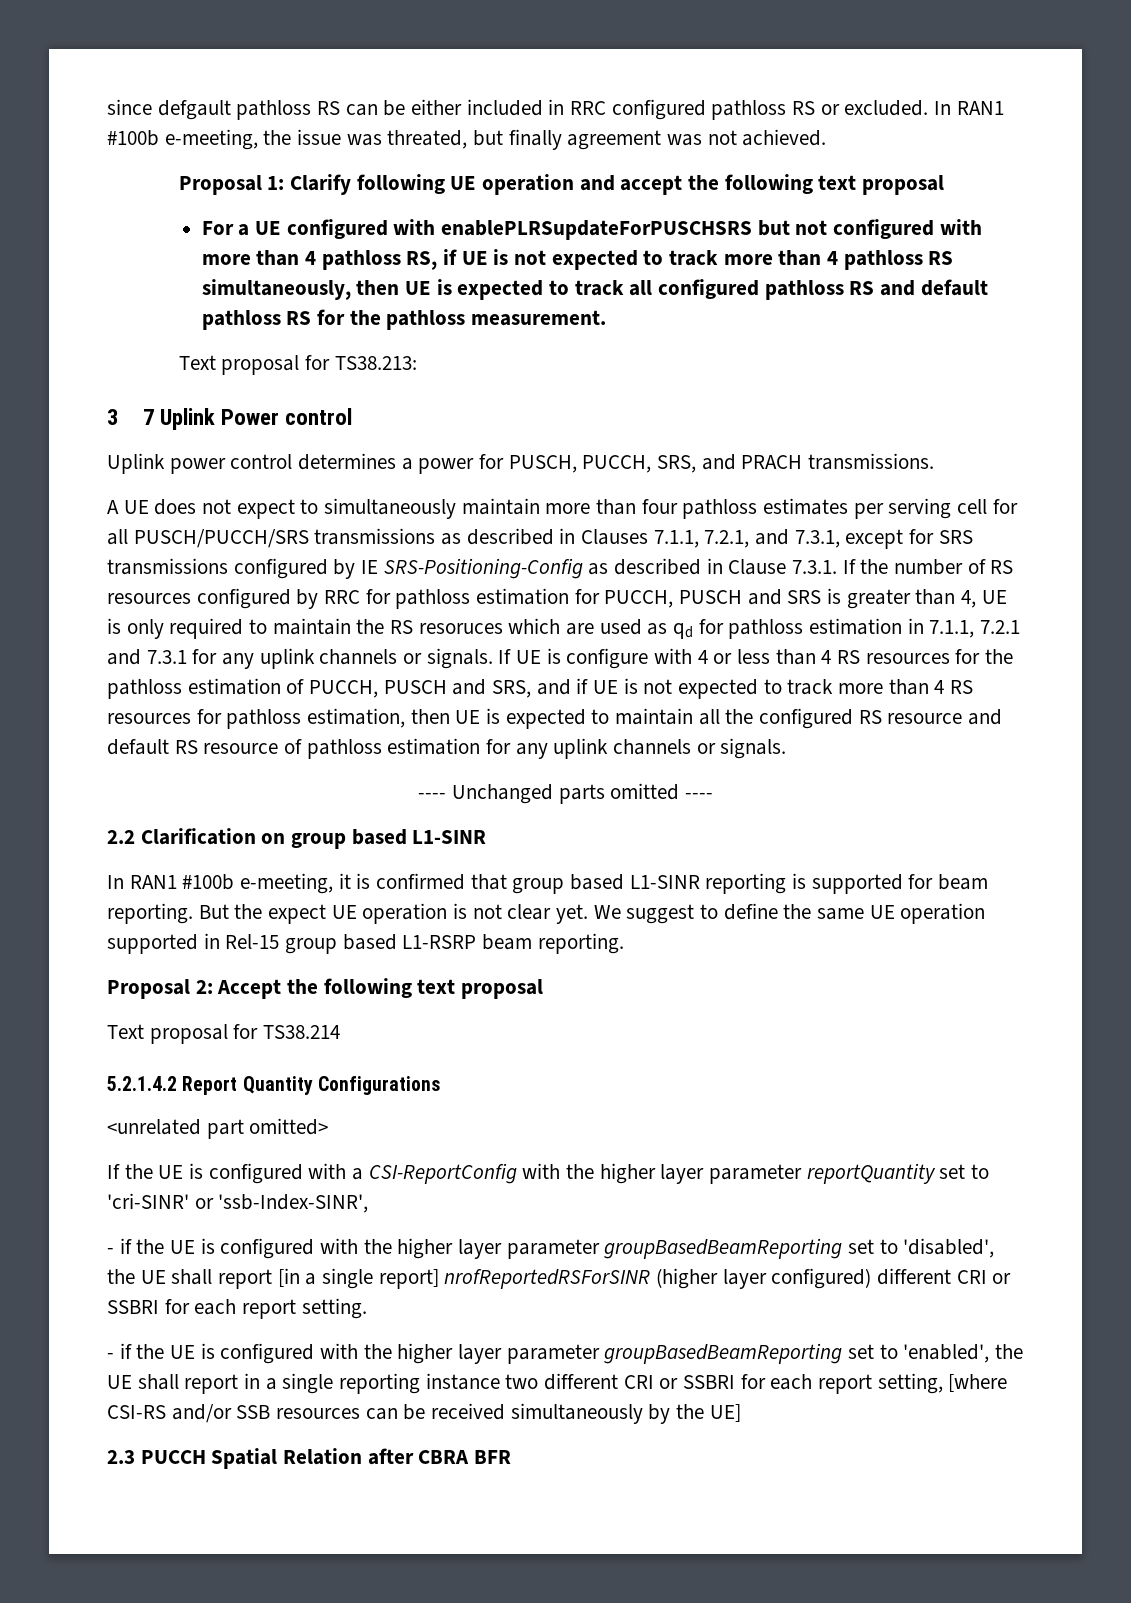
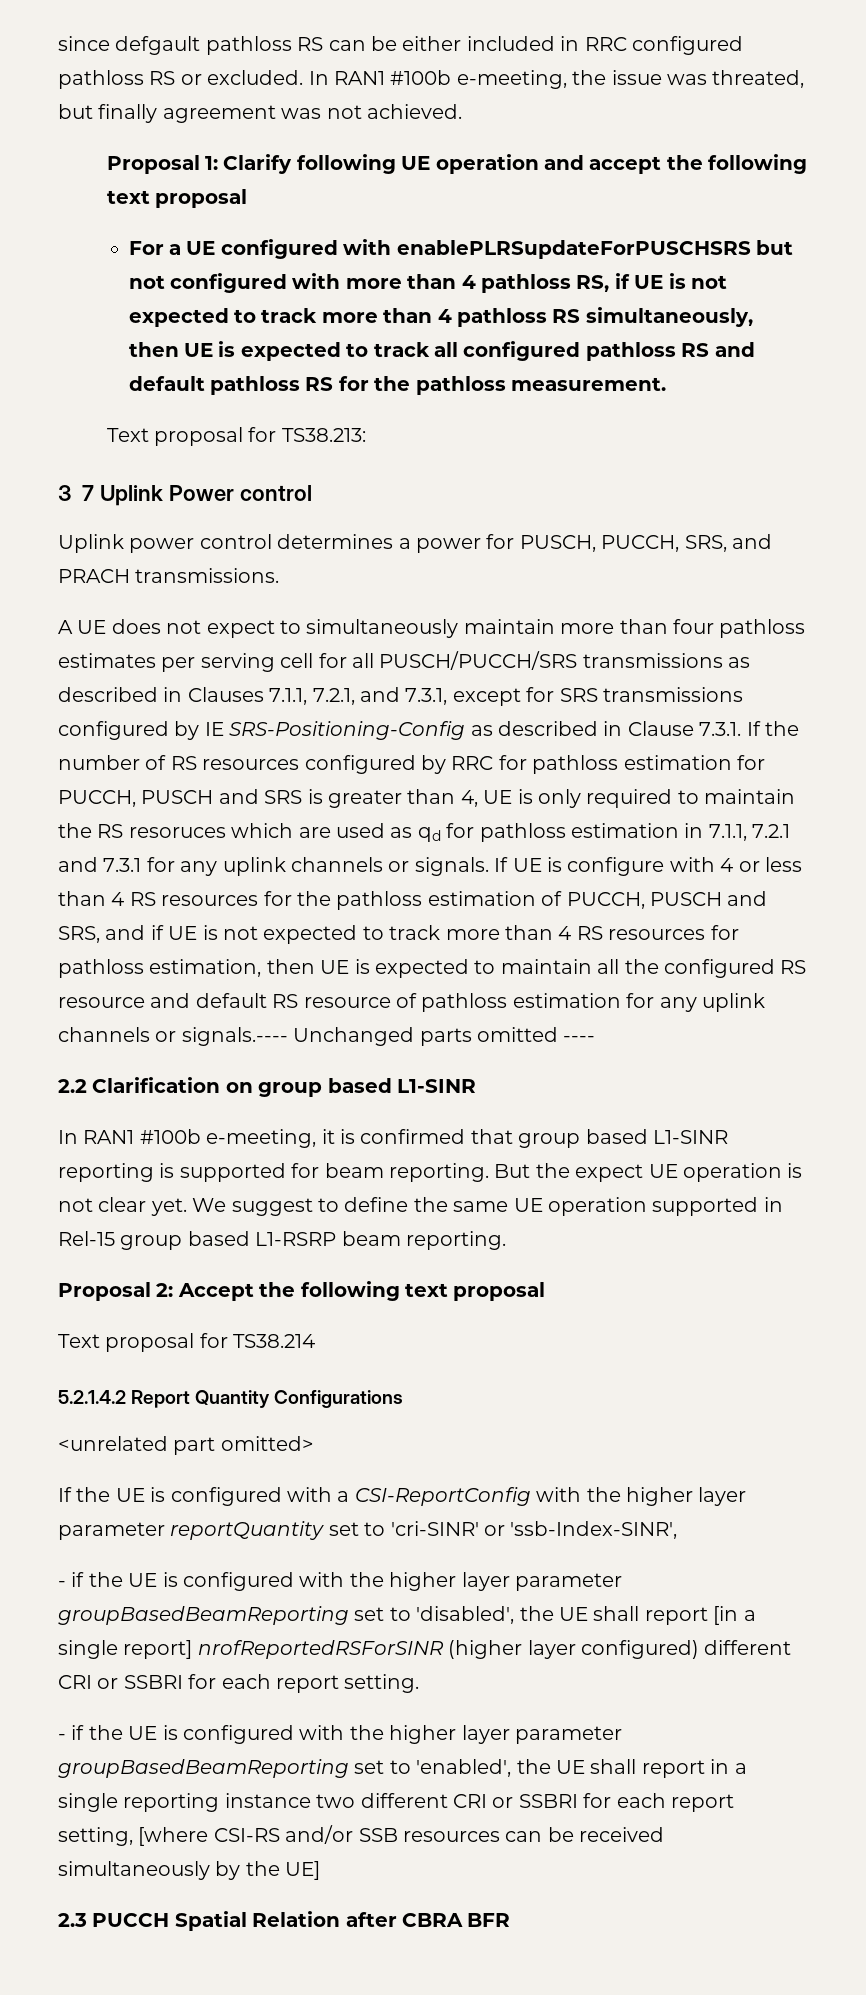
- If UE is configure with 4 or less than 4 RS resources for the pathloss estimation of PUCCH, PUSCH and SRS, and if UE is not expected to track more than 4 RS resources for pathloss estimation, then UE is expected to maintain all the configured RS resource and default RS resource of pathloss estimation for any uplink channels or signals.
- ---- Unchanged parts omitted ----
+ If UE is configure with 4 or less than 4 RS resources for the pathloss estimation of PUCCH, PUSCH and SRS, and if UE is not expected to track more than 4 RS resources for pathloss estimation, then UE is expected to maintain all the configured RS resource and default RS resource of pathloss estimation for any uplink channels or signals.---- Unchanged parts omitted ----

